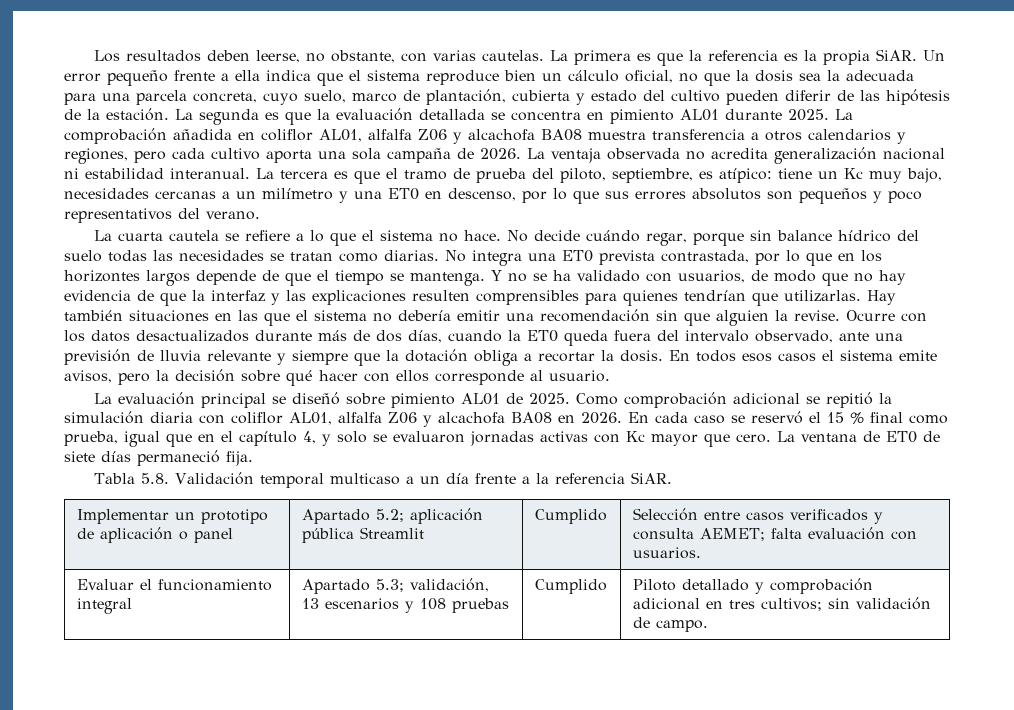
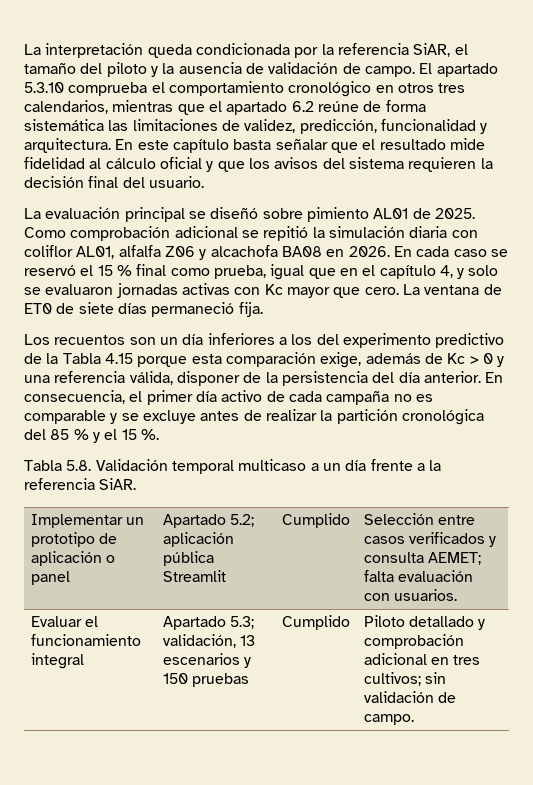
- Los resultados deben leerse, no obstante, con varias cautelas. La primera es que la referencia es la propia SiAR. Un error pequeño frente a ella indica que el sistema reproduce bien un cálculo oficial, no que la dosis sea la adecuada para una parcela concreta, cuyo suelo, marco de plantación, cubierta y estado del cultivo pueden diferir de las hipótesis de la estación. La segunda es que la evaluación detallada se concentra en pimiento AL01 durante 2025. La comprobación añadida en coliflor AL01, alfalfa Z06 y alcachofa BA08 muestra transferencia a otros calendarios y regiones, pero cada cultivo aporta una sola campaña de 2026. La ventaja observada no acredita generalización nacional ni estabilidad interanual. La tercera es que el tramo de prueba del piloto, septiembre, es atípico: tiene un Kc muy bajo, necesidades cercanas a un milímetro y una ET0 en descenso, por lo que sus errores absolutos son pequeños y poco representativos del verano.
- La cuarta cautela se refiere a lo que el sistema no hace. No decide cuándo regar, porque sin balance hídrico del suelo todas las necesidades se tratan como diarias. No integra una ET0 prevista contrastada, por lo que en los horizontes largos depende de que el tiempo se mantenga. Y no se ha validado con usuarios, de modo que no hay evidencia de que la interfaz y las explicaciones resulten comprensibles para quienes tendrían que utilizarlas. Hay también situaciones en las que el sistema no debería emitir una recomendación sin que alguien la revise. Ocurre con los datos desactualizados durante más de dos días, cuando la ET0 queda fuera del intervalo observado, ante una previsión de lluvia relevante y siempre que la dotación obliga a recortar la dosis. En todos esos casos el sistema emite avisos, pero la decisión sobre qué hacer con ellos corresponde al usuario.
+ La interpretación queda condicionada por la referencia SiAR, el tamaño del piloto y la ausencia de validación de campo. El apartado 5.3.10 comprueba el comportamiento cronológico en otros tres calendarios, mientras que el apartado 6.2 reúne de forma sistemática las limitaciones de validez, predicción, funcionalidad y arquitectura. En este capítulo basta señalar que el resultado mide fidelidad al cálculo oficial y que los avisos del sistema requieren la decisión final del usuario.
+ Los recuentos son un día inferiores a los del experimento predictivo de la Tabla 4.15 porque esta comparación exige, además de Kc > 0 y una referencia válida, disponer de la persistencia del día anterior. En consecuencia, el primer día activo de cada campaña no es comparable y se excluye antes de realizar la partición cronológica del 85 % y el 15 %.
- Evaluar el funcionamiento integral | Apartado 5.3; validación, 13 escenarios y 108 pruebas | Cumplido | Piloto detallado y comprobación adicional en tres cultivos; sin validación de campo.
+ Evaluar el funcionamiento integral | Apartado 5.3; validación, 13 escenarios y 150 pruebas | Cumplido | Piloto detallado y comprobación adicional en tres cultivos; sin validación de campo.

